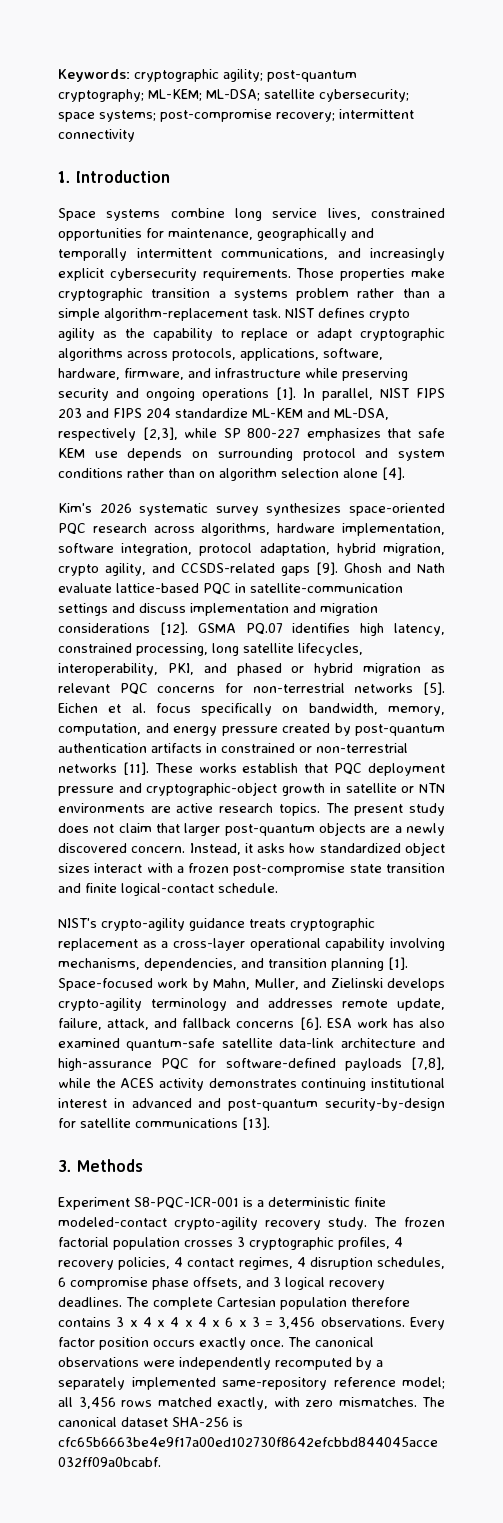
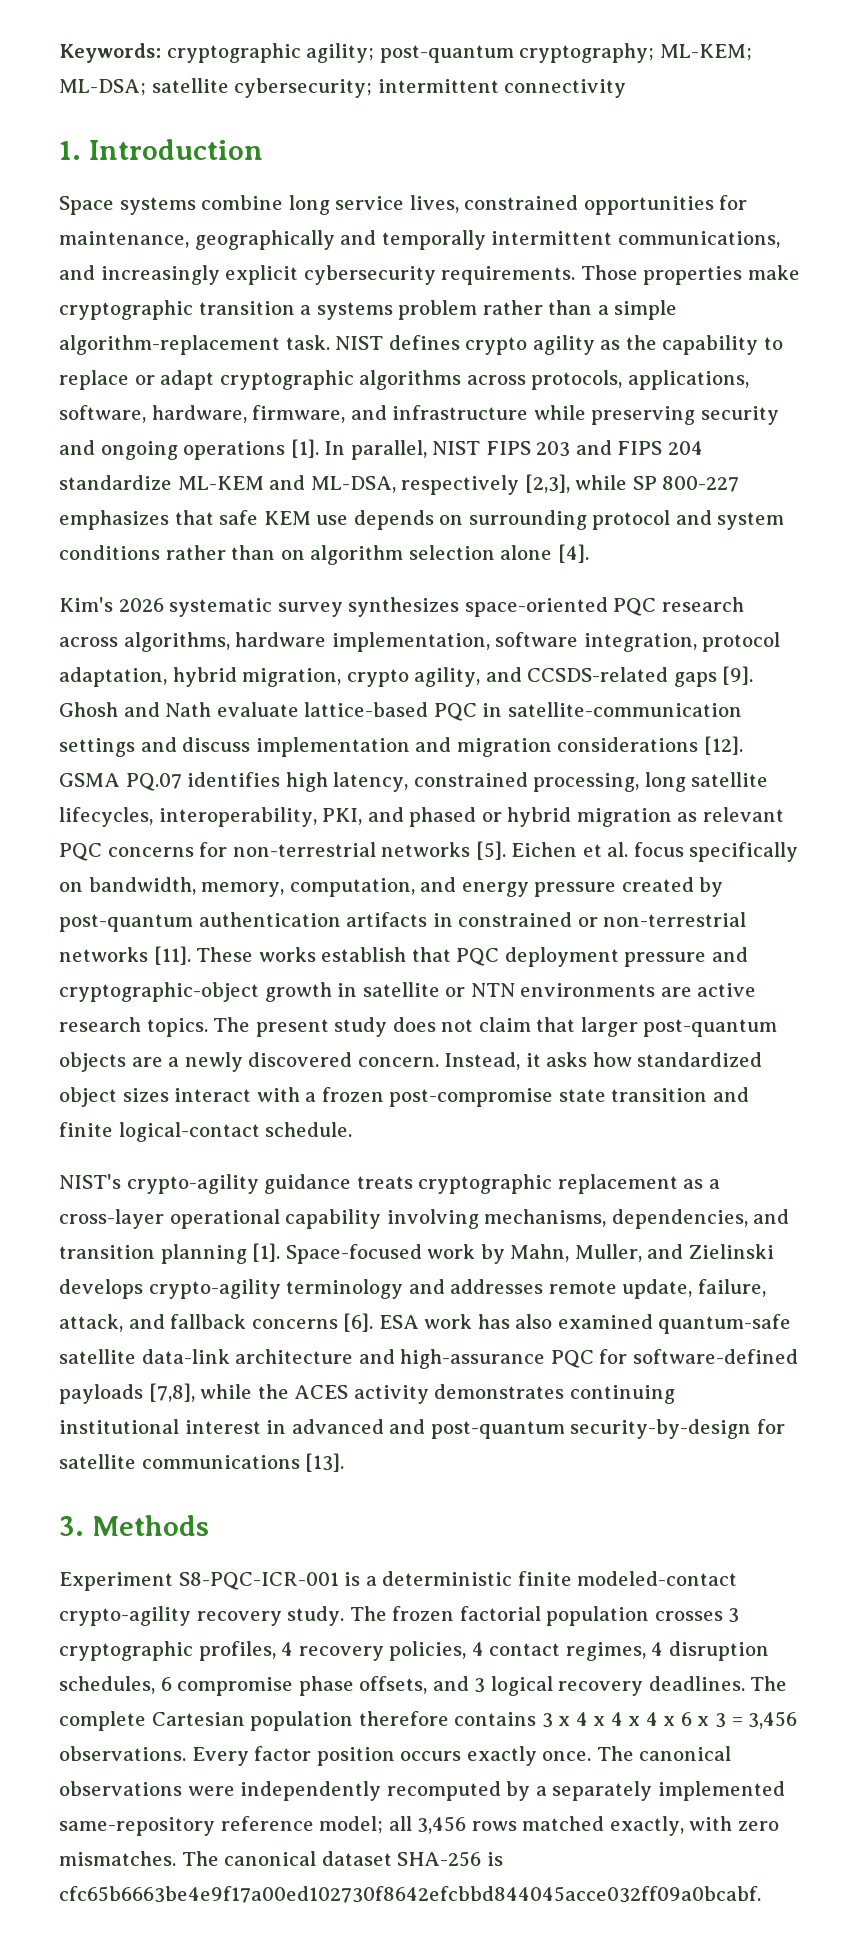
- Keywords: cryptographic agility; post-quantum cryptography; ML-KEM; ML-DSA; satellite cybersecurity; space systems; post-compromise recovery; intermittent connectivity
+ Keywords: cryptographic agility; post-quantum cryptography; ML-KEM; ML-DSA; satellite cybersecurity; intermittent connectivity

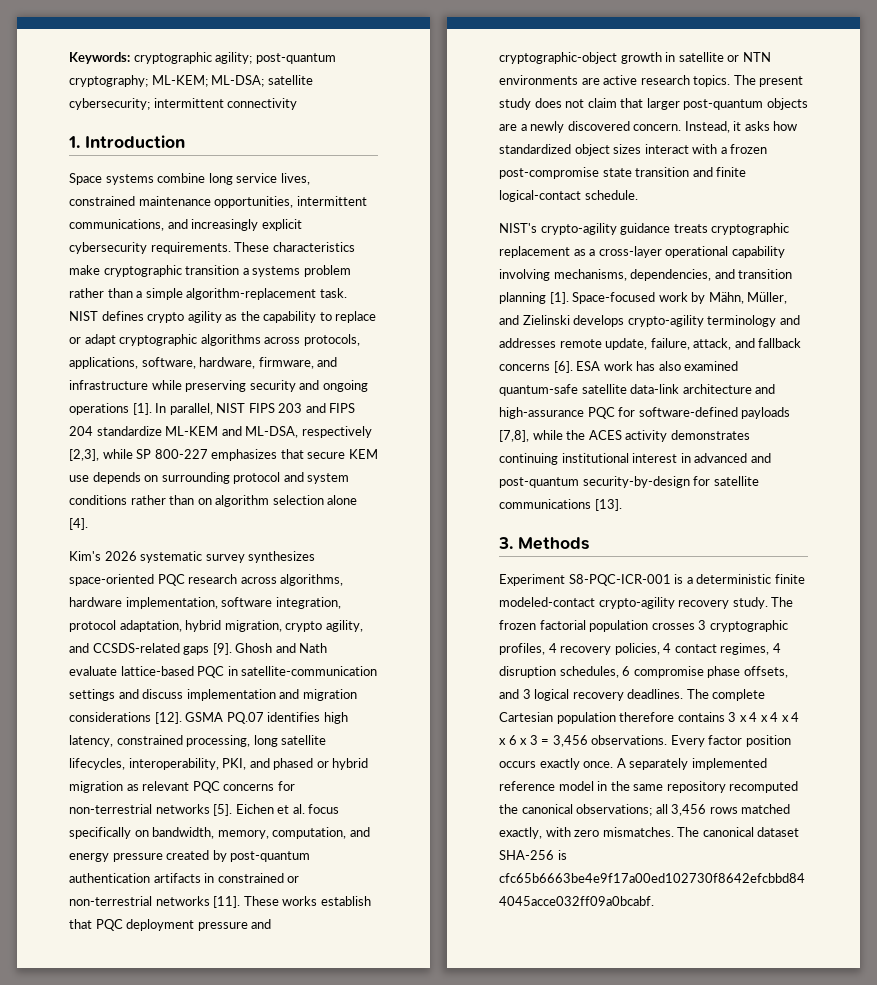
- Space systems combine long service lives, constrained opportunities for maintenance, geographically and temporally intermittent communications, and increasingly explicit cybersecurity requirements.
+ Space systems combine long service lives, constrained maintenance opportunities, intermittent communications, and increasingly explicit cybersecurity requirements.
- Those properties make cryptographic transition a systems problem rather than a simple algorithm-replacement task.
+ These characteristics make cryptographic transition a systems problem rather than a simple algorithm-replacement task.
- In parallel, NIST FIPS 203 and FIPS 204 standardize ML-KEM and ML-DSA, respectively [2,3], while SP 800-227 emphasizes that safe KEM use depends on surrounding protocol and system conditions rather than on algorithm selection alone [4].
+ In parallel, NIST FIPS 203 and FIPS 204 standardize ML-KEM and ML-DSA, respectively [2,3], while SP 800-227 emphasizes that secure KEM use depends on surrounding protocol and system conditions rather than on algorithm selection alone [4].
- Space-focused work by Mahn, Muller, and Zielinski develops crypto-agility terminology and addresses remote update, failure, attack, and fallback concerns [6].
+ Space-focused work by Mähn, Müller, and Zielinski develops crypto-agility terminology and addresses remote update, failure, attack, and fallback concerns [6].
- The canonical observations were independently recomputed by a separately implemented same-repository reference model; all 3,456 rows matched exactly, with zero mismatches.
+ A separately implemented reference model in the same repository recomputed the canonical observations; all 3,456 rows matched exactly, with zero mismatches.

